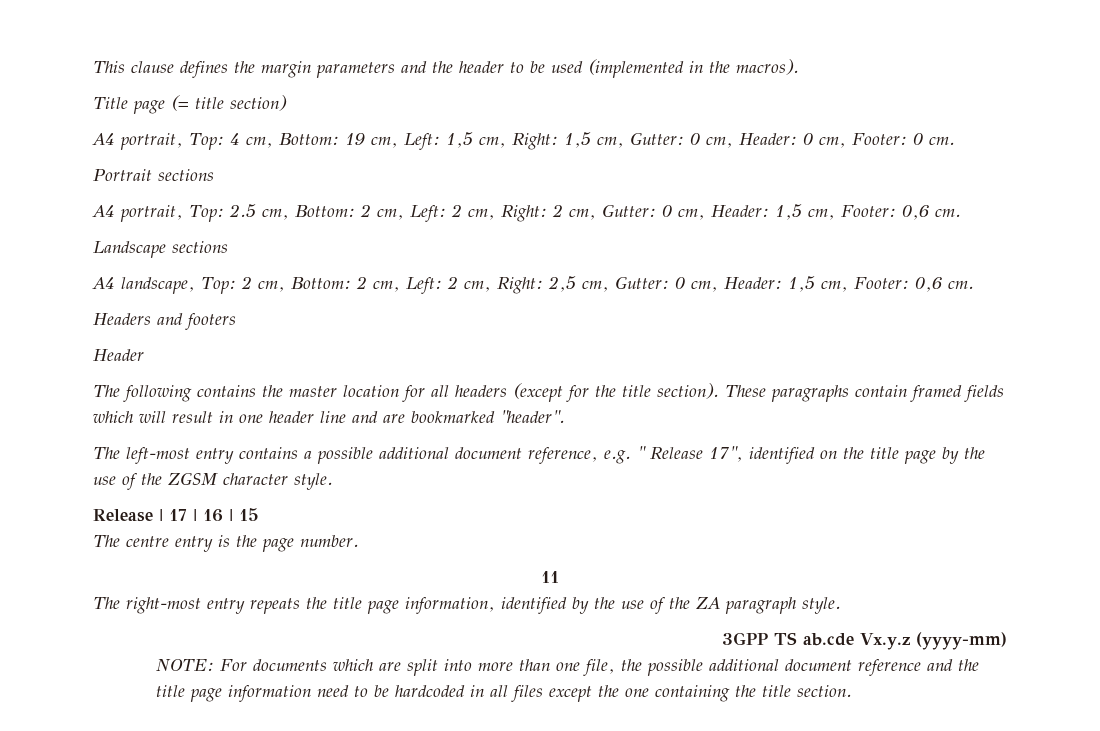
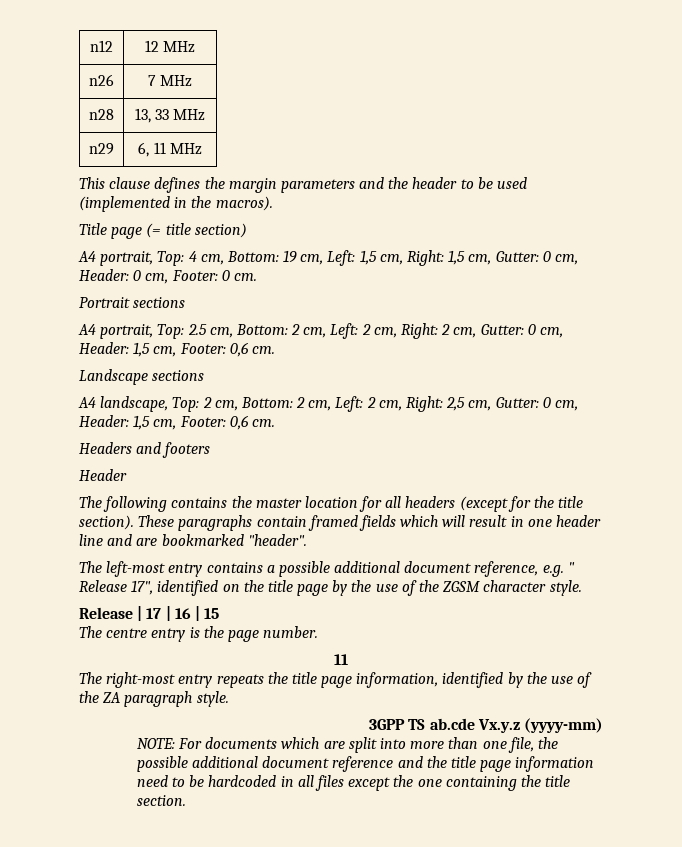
+ n12 | 12 MHz
+ n26 | 7 MHz
+ n28 | 13, 33 MHz
+ n29 | 6, 11 MHz

